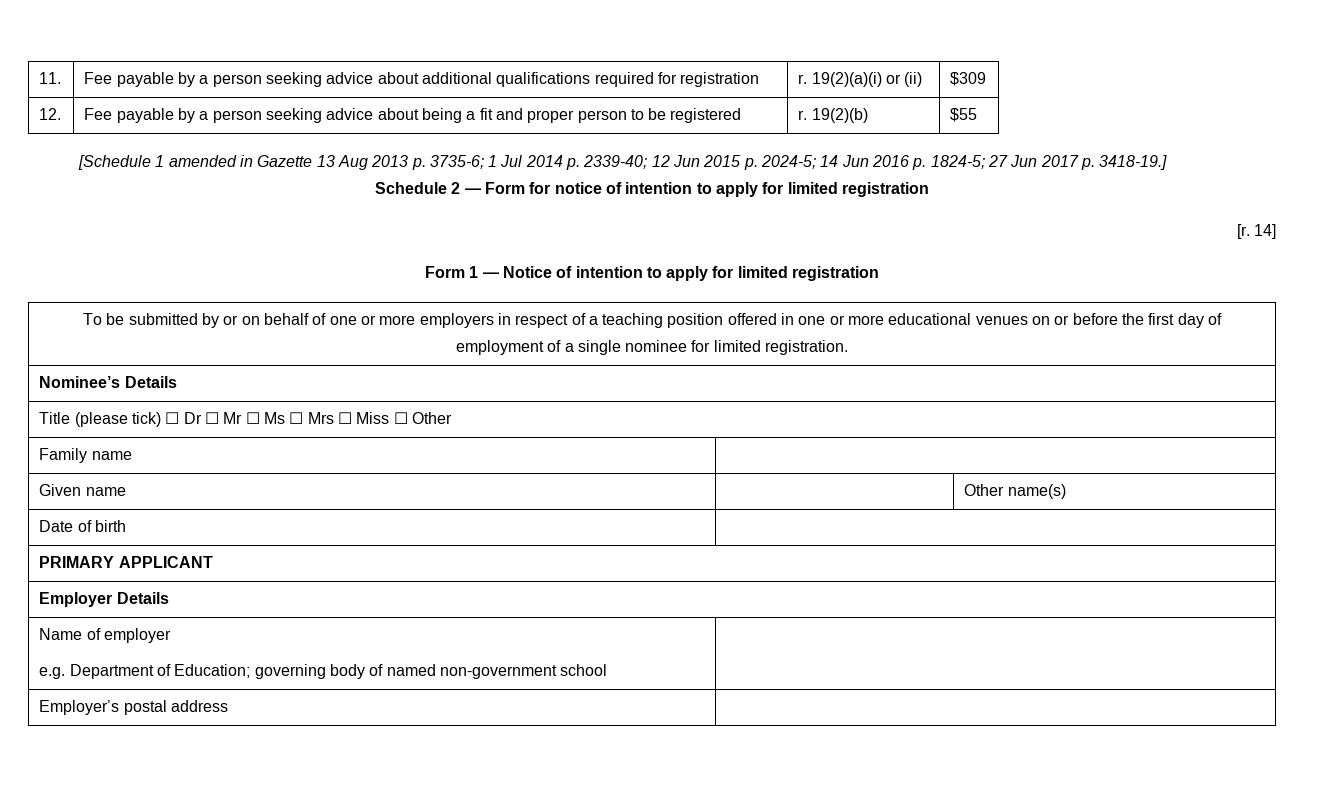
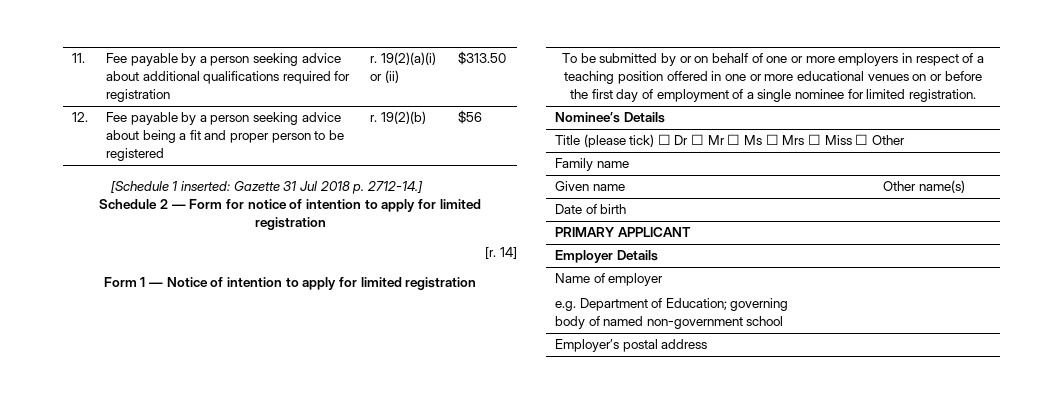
- 11. | Fee payable by a person seeking advice about additional qualifications required for registration | r. 19(2)(a)(i) or (ii) | $309
+ 11. | Fee payable by a person seeking advice about additional qualifications required for registration | r. 19(2)(a)(i) or (ii) | $313.50
- 12. | Fee payable by a person seeking advice about being a fit and proper person to be registered | r. 19(2)(b) | $55
+ 12. | Fee payable by a person seeking advice about being a fit and proper person to be registered | r. 19(2)(b) | $56
- [Schedule 1 amended in Gazette 13 Aug 2013 p. 3735-6; 1 Jul 2014 p. 2339-40; 12 Jun 2015 p. 2024-5; 14 Jun 2016 p. 1824-5; 27 Jun 2017 p. 3418-19.]
+ [Schedule 1 inserted: Gazette 31 Jul 2018 p. 2712-14.]

